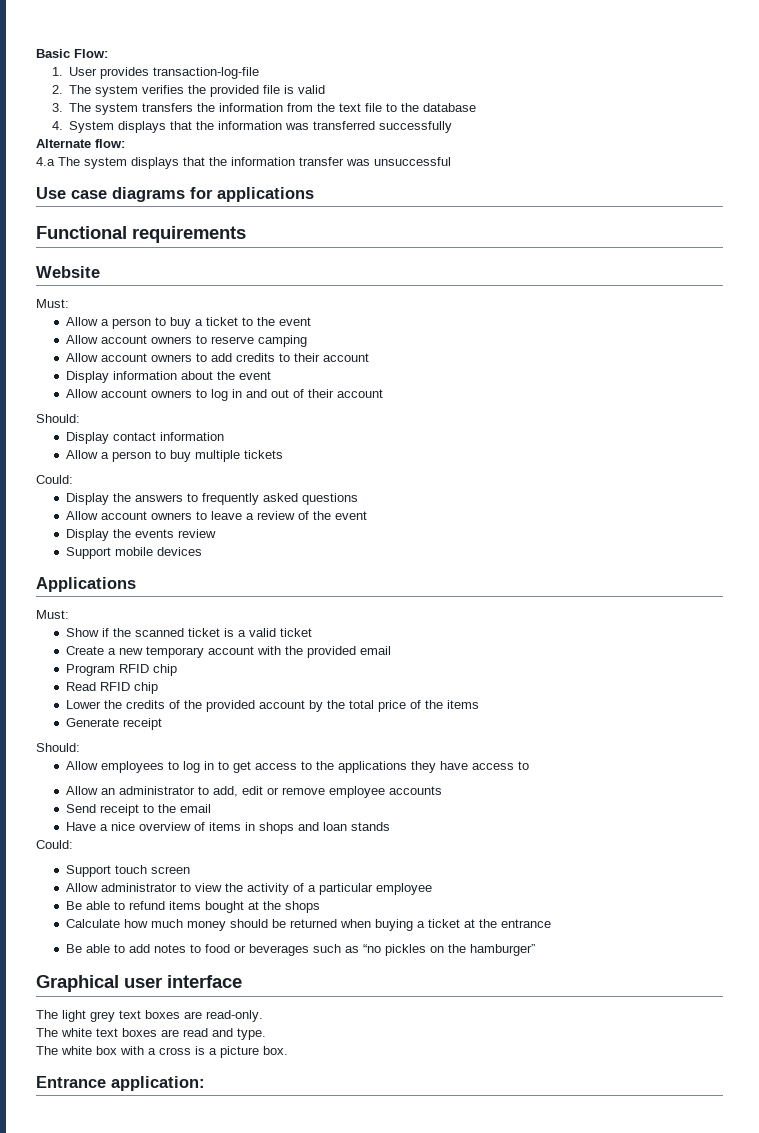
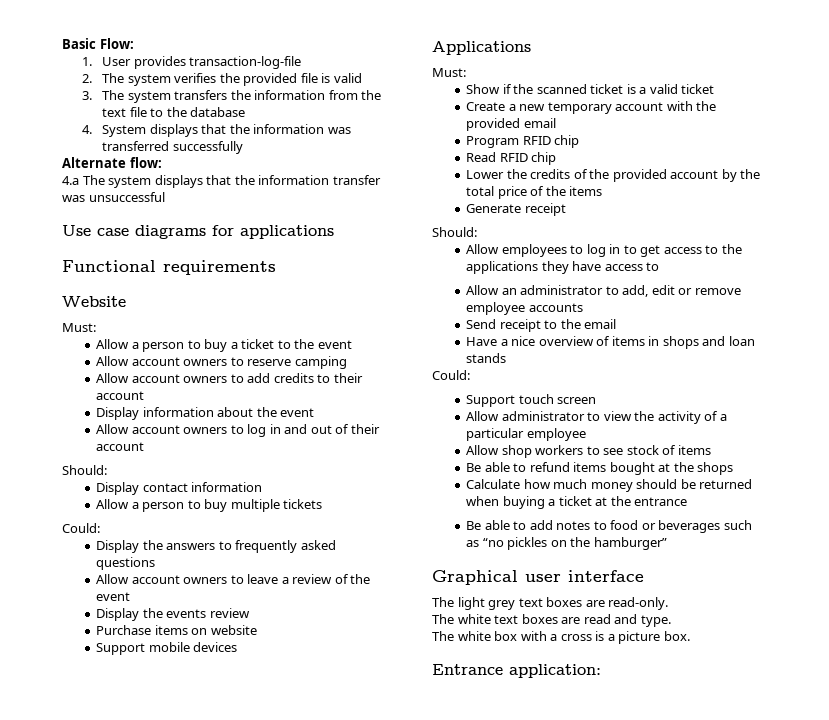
+ Purchase items on website
+ Allow shop workers to see stock of items

